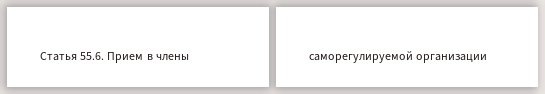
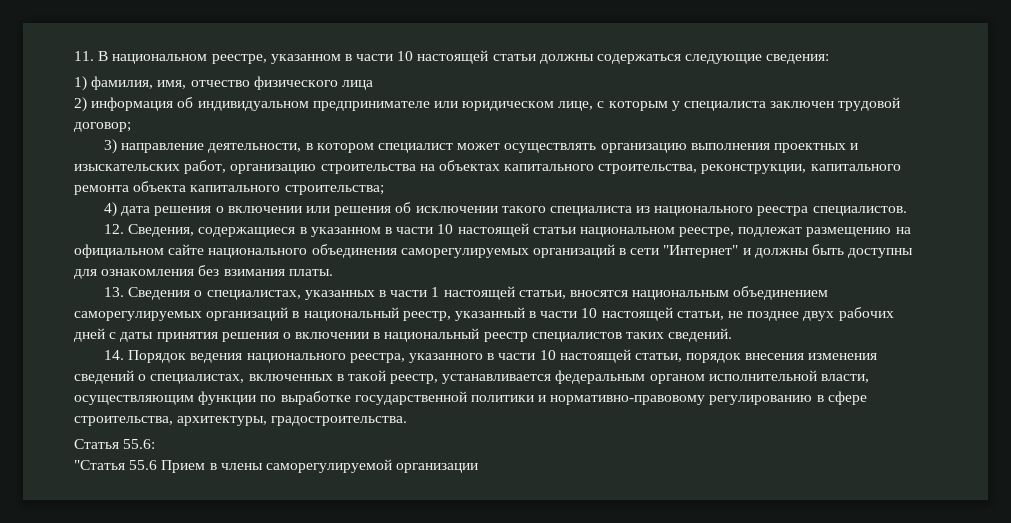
- Статья 55.6. Прием в члены саморегулируемой организации
+ 11. В национальном реестре, указанном в части 10 настоящей статьи должны содержаться следующие сведения:
+ 1) фамилия, имя, отчество физического лица
+ 2) информация об индивидуальном предпринимателе или юридическом лице, с которым у специалиста заключен трудовой договор;
+ 3) направление деятельности, в котором специалист может осуществлять организацию выполнения проектных и изыскательских работ, организацию строительства на объектах капитального строительства, реконструкции, капитального ремонта объекта капитального строительства;
+ 4) дата решения о включении или решения об исключении такого специалиста из национального реестра специалистов.
+ 12. Сведения, содержащиеся в указанном в части 10 настоящей статьи национальном реестре, подлежат размещению на официальном сайте национального объединения саморегулируемых организаций в сети "Интернет" и должны быть доступны для ознакомления без взимания платы.
+ 13. Сведения о специалистах, указанных в части 1 настоящей статьи, вносятся национальным объединением саморегулируемых организаций в национальный реестр, указанный в части 10 настоящей статьи, не позднее двух рабочих дней с даты принятия решения о включении в национальный реестр специалистов таких сведений.
+ 14. Порядок ведения национального реестра, указанного в части 10 настоящей статьи, порядок внесения изменения сведений о специалистах, включенных в такой реестр, устанавливается федеральным органом исполнительной власти, осуществляющим функции по выработке государственной политики и нормативно-правовому регулированию в сфере строительства, архитектуры, градостроительства.
+ Статья 55.6:
+ "Статья 55.6 Прием в члены саморегулируемой организации

